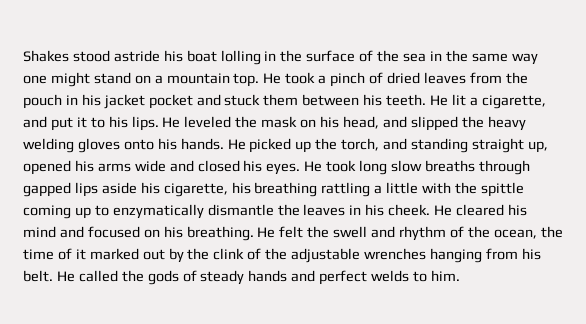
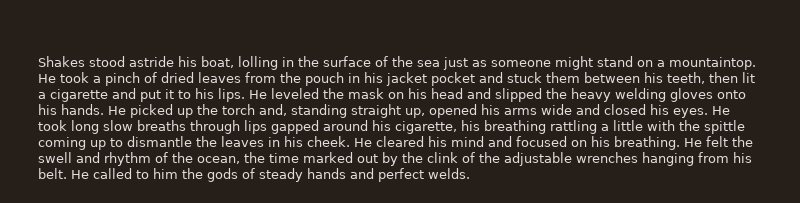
- Shakes stood astride his boat lolling in the surface of the sea in the same way one might stand on a mountain top.
+ Shakes stood astride his boat, lolling in the surface of the sea just as someone might stand on a mountaintop.
- He took a pinch of dried leaves from the pouch in his jacket pocket and stuck them between his teeth. He lit a cigarette, and put it to his lips.
+ He took a pinch of dried leaves from the pouch in his jacket pocket and stuck them between his teeth, then lit a cigarette and put it to his lips.
- He leveled the mask on his head, and slipped the heavy welding gloves onto his hands.
+ He leveled the mask on his head and slipped the heavy welding gloves onto his hands.
- He picked up the torch, and standing straight up, opened his arms wide and closed his eyes.
+ He picked up the torch and, standing straight up, opened his arms wide and closed his eyes.
- He took long slow breaths through gapped lips aside his cigarette, his breathing rattling a little with the spittle coming up to enzymatically dismantle the leaves in his cheek.
+ He took long slow breaths through lips gapped around his cigarette, his breathing rattling a little with the spittle coming up to dismantle the leaves in his cheek.
- He felt the swell and rhythm of the ocean, the time of it marked out by the clink of the adjustable wrenches hanging from his belt.
+ He felt the swell and rhythm of the ocean, the time marked out by the clink of the adjustable wrenches hanging from his belt.
- He called the gods of steady hands and perfect welds to him.
+ He called to him the gods of steady hands and perfect welds.

